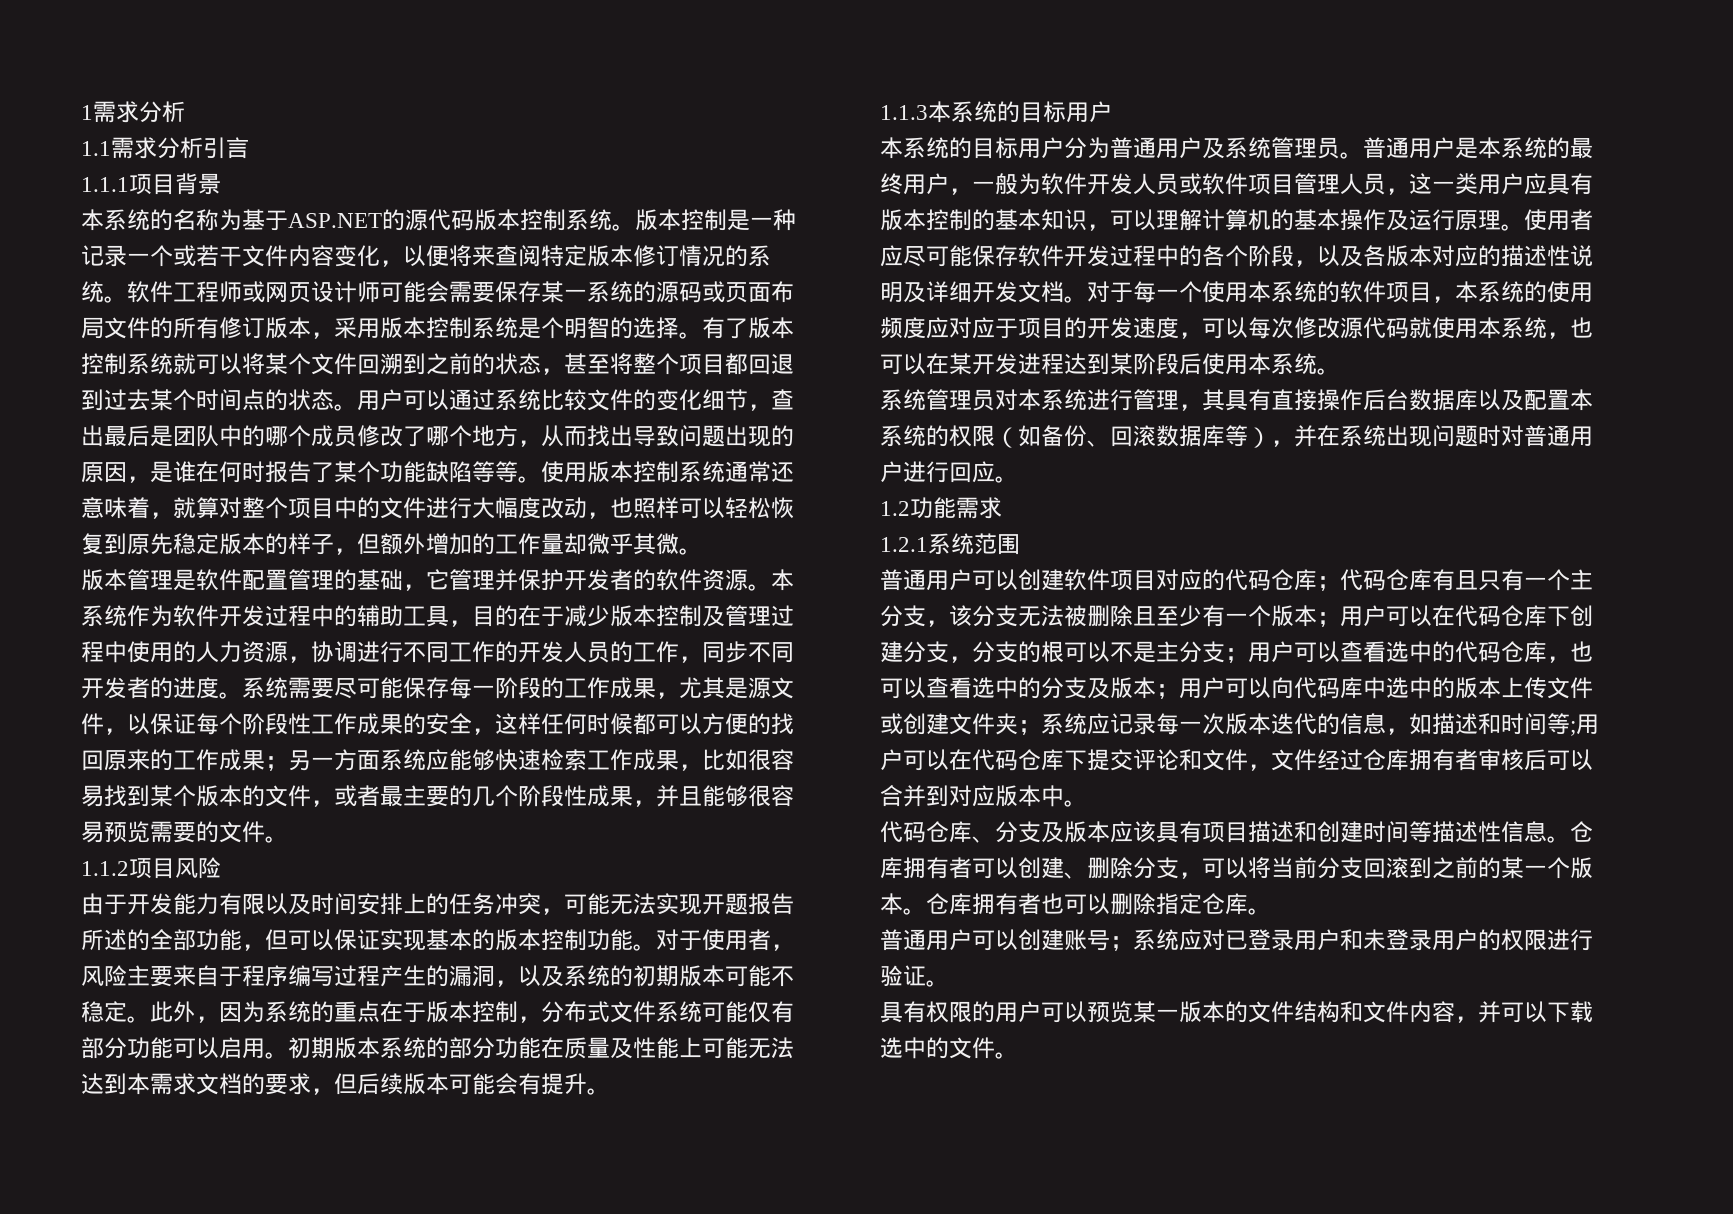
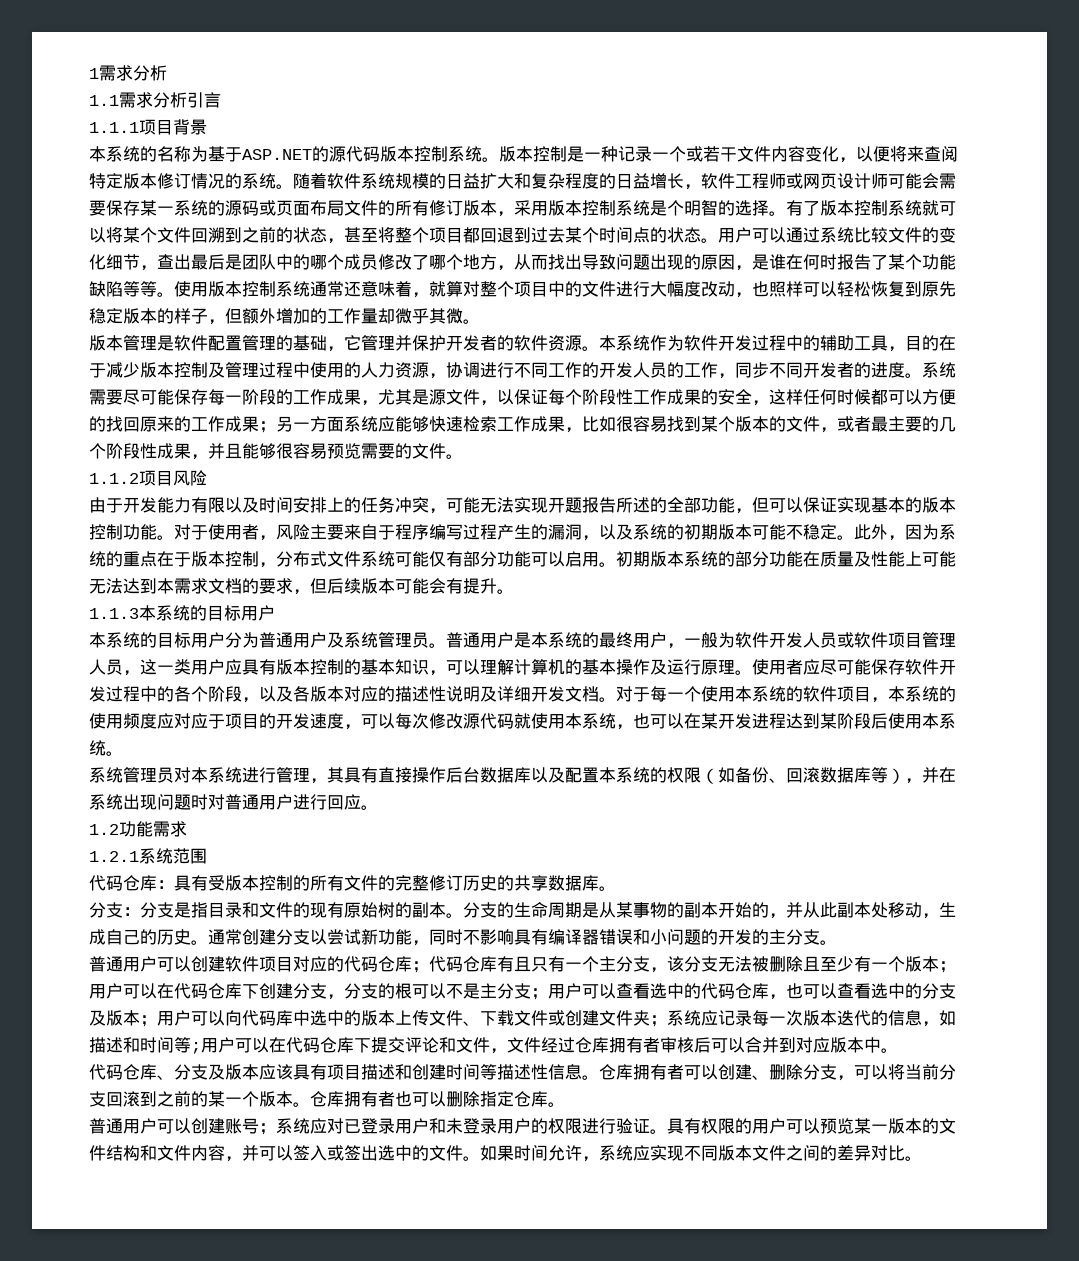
- 软件工程师或网页设计师可能会需要保存某一系统的源码或页面布局文件的所有修订版本，采用版本控制系统是个明智的选择。
+ 随着软件系统规模的日益扩大和复杂程度的日益增长，软件工程师或网页设计师可能会需要保存某一系统的源码或页面布局文件的所有修订版本，采用版本控制系统是个明智的选择。
+ 代码仓库：具有受版本控制的所有文件的完整修订历史的共享数据库。
+ 分支：分支是指目录和文件的现有原始树的副本。分支的生命周期是从某事物的副本开始的，并从此副本处移动，生成自己的历史。通常创建分支以尝试新功能，同时不影响具有编译器错误和小问题的开发的主分支。
- 用户可以向代码库中选中的版本上传文件或创建文件夹；
+ 用户可以向代码库中选中的版本上传文件、下载文件或创建文件夹；
- 普通用户可以创建账号；系统应对已登录用户和未登录用户的权限进行验证。
- 具有权限的用户可以预览某一版本的文件结构和文件内容，并可以下载选中的文件。
+ 普通用户可以创建账号；系统应对已登录用户和未登录用户的权限进行验证。具有权限的用户可以预览某一版本的文件结构和文件内容，并可以签入或签出选中的文件。
+ 如果时间允许，系统应实现不同版本文件之间的差异对比。

